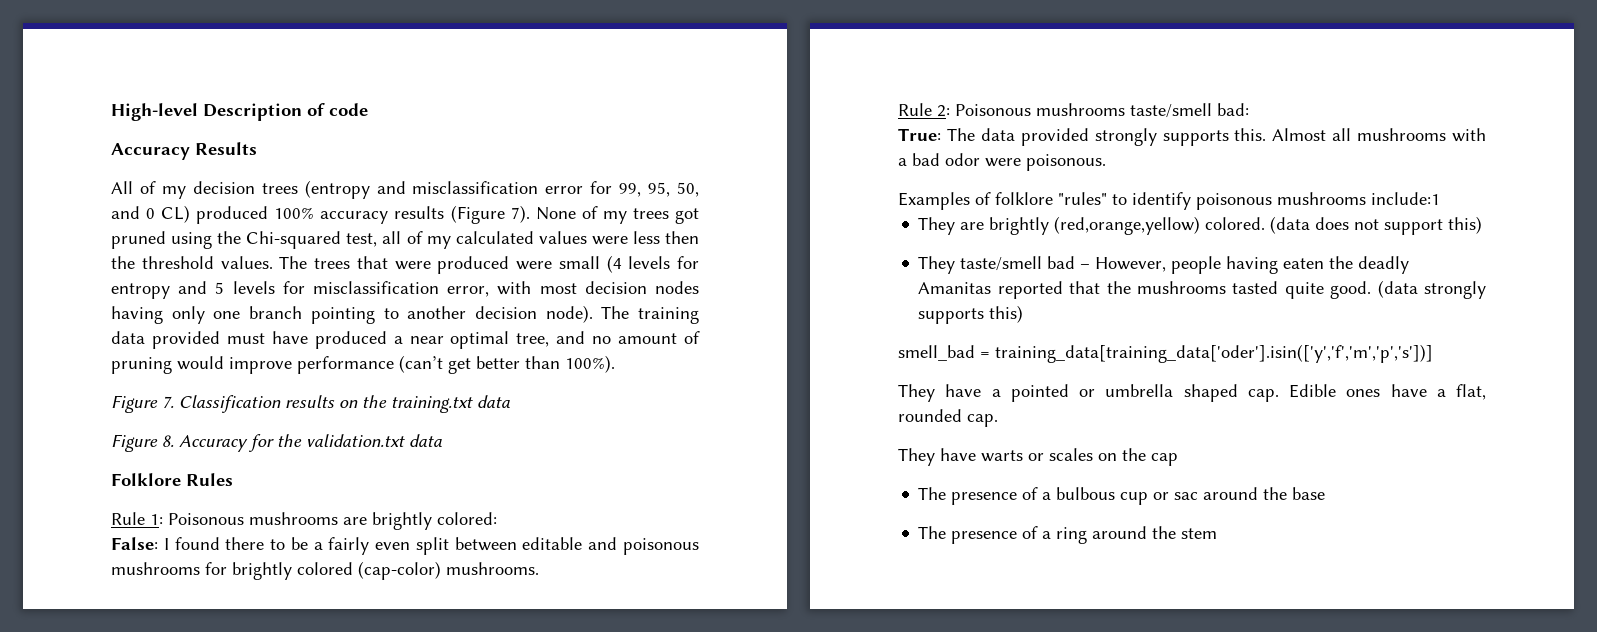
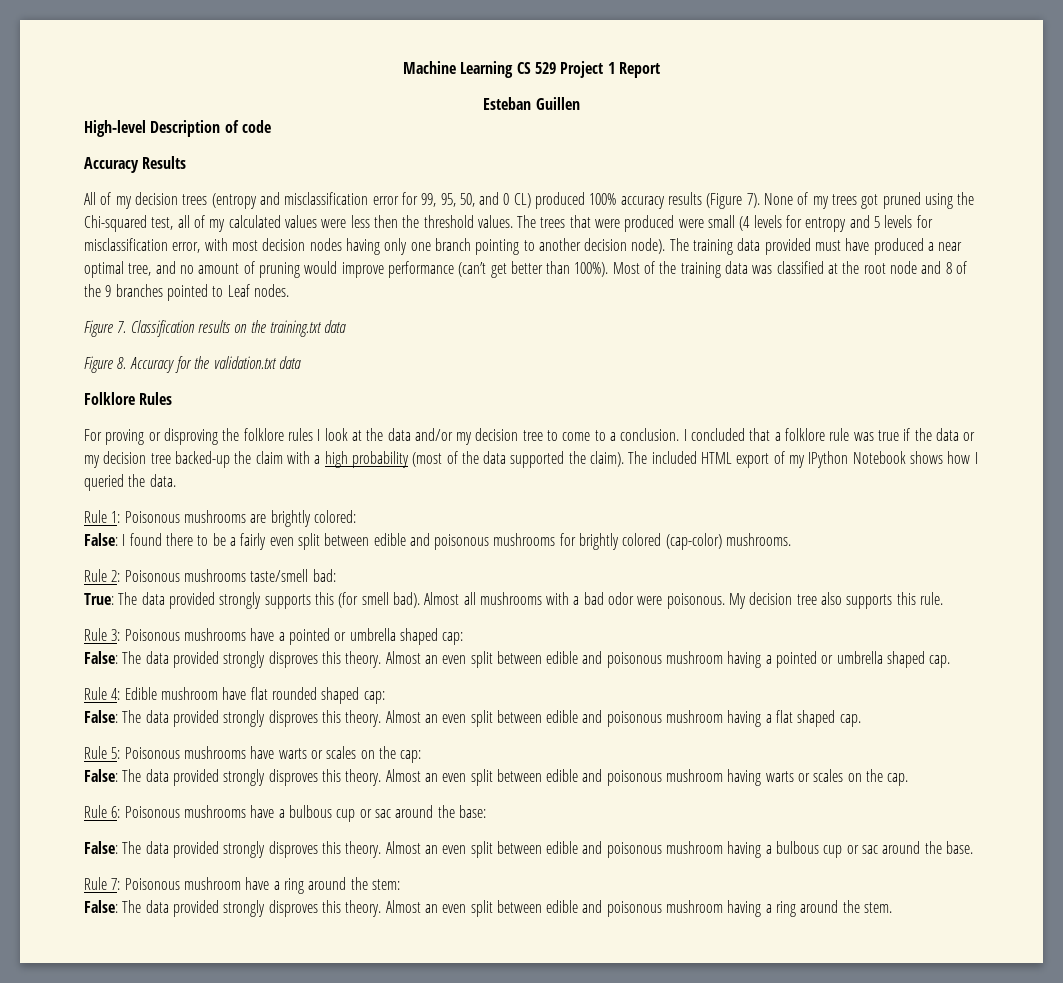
+ Machine Learning CS 529 Project 1 Report
+ Esteban Guillen
+ Most of the training data was classified at the root node and 8 of the 9 branches pointed to Leaf nodes.
+ For proving or disproving the folklore rules I look at the data and/or my decision tree to come to a conclusion. I concluded that a folklore rule was true if the data or my decision tree backed-up the claim with a high probability (most of the data supported the claim). The included HTML export of my IPython Notebook shows how I queried the data.
- False: I found there to be a fairly even split between editable and poisonous mushrooms for brightly colored (cap-color) mushrooms.
+ False: I found there to be a fairly even split between edible and poisonous mushrooms for brightly colored (cap-color) mushrooms.
- True: The data provided strongly supports this.
+ True: The data provided strongly supports this (for smell bad).
- Almost all mushrooms with a bad odor were poisonous.
- Examples of folklore "rules" to identify poisonous mushrooms include:1
- They are brightly (red,orange,yellow) colored. (data does not support this)
- They taste/smell bad – However, people having eaten the deadly Amanitas reported that the mushrooms tasted quite good. (data strongly supports this)
- smell_bad = training_data[training_data['oder'].isin(['y','f','m','p','s'])]
- They have a pointed or umbrella shaped cap. Edible ones have a flat, rounded cap.
- They have warts or scales on the cap
- The presence of a bulbous cup or sac around the base
- The presence of a ring around the stem
+ Almost all mushrooms with a bad odor were poisonous. My decision tree also supports this rule.
+ Rule 3: Poisonous mushrooms have a pointed or umbrella shaped cap:
+ False: The data provided strongly disproves this theory. Almost an even split between edible and poisonous mushroom having a pointed or umbrella shaped cap.
+ Rule 4: Edible mushroom have flat rounded shaped cap:
+ False: The data provided strongly disproves this theory. Almost an even split between edible and poisonous mushroom having a flat shaped cap.
+ Rule 5: Poisonous mushrooms have warts or scales on the cap:
+ False: The data provided strongly disproves this theory. Almost an even split between edible and poisonous mushroom having warts or scales on the cap.
+ Rule 6: Poisonous mushrooms have a bulbous cup or sac around the base:
+ False: The data provided strongly disproves this theory. Almost an even split between edible and poisonous mushroom having a bulbous cup or sac around the base.
+ Rule 7: Poisonous mushroom have a ring around the stem:
+ False: The data provided strongly disproves this theory. Almost an even split between edible and poisonous mushroom having a ring around the stem.

